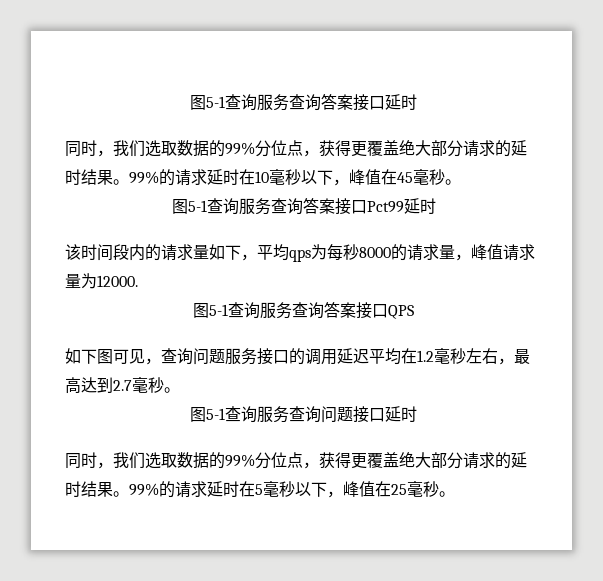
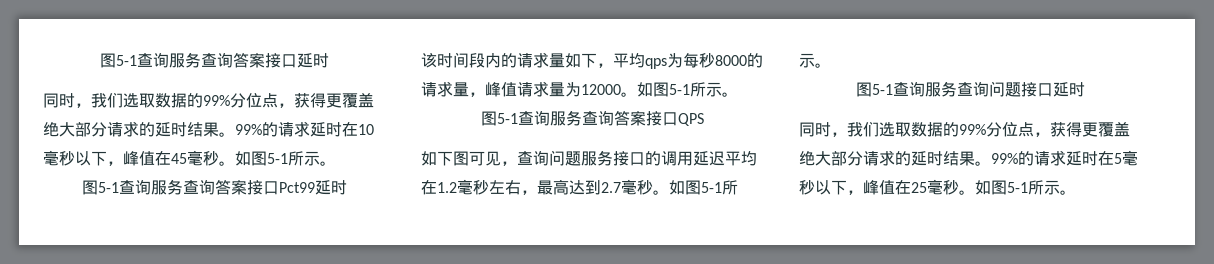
- 99%的请求延时在10毫秒以下，峰值在45毫秒。
+ 99%的请求延时在10毫秒以下，峰值在45毫秒。如图5-1所示。
- 该时间段内的请求量如下，平均qps为每秒8000的请求量，峰值请求量为12000.
+ 该时间段内的请求量如下，平均qps为每秒8000的请求量，峰值请求量为12000。如图5-1所示。
- 如下图可见，查询问题服务接口的调用延迟平均在1.2毫秒左右，最高达到2.7毫秒。
+ 如下图可见，查询问题服务接口的调用延迟平均在1.2毫秒左右，最高达到2.7毫秒。如图5-1所示。
- 99%的请求延时在5毫秒以下，峰值在25毫秒。
+ 99%的请求延时在5毫秒以下，峰值在25毫秒。如图5-1所示。

